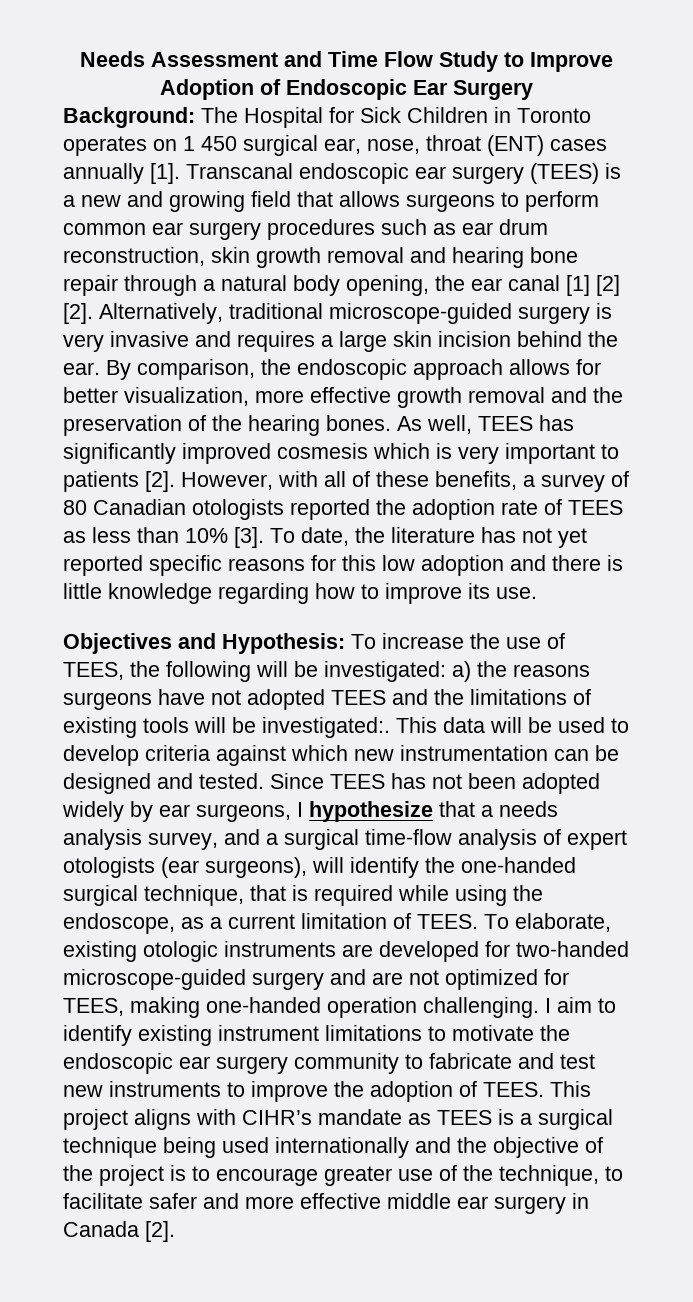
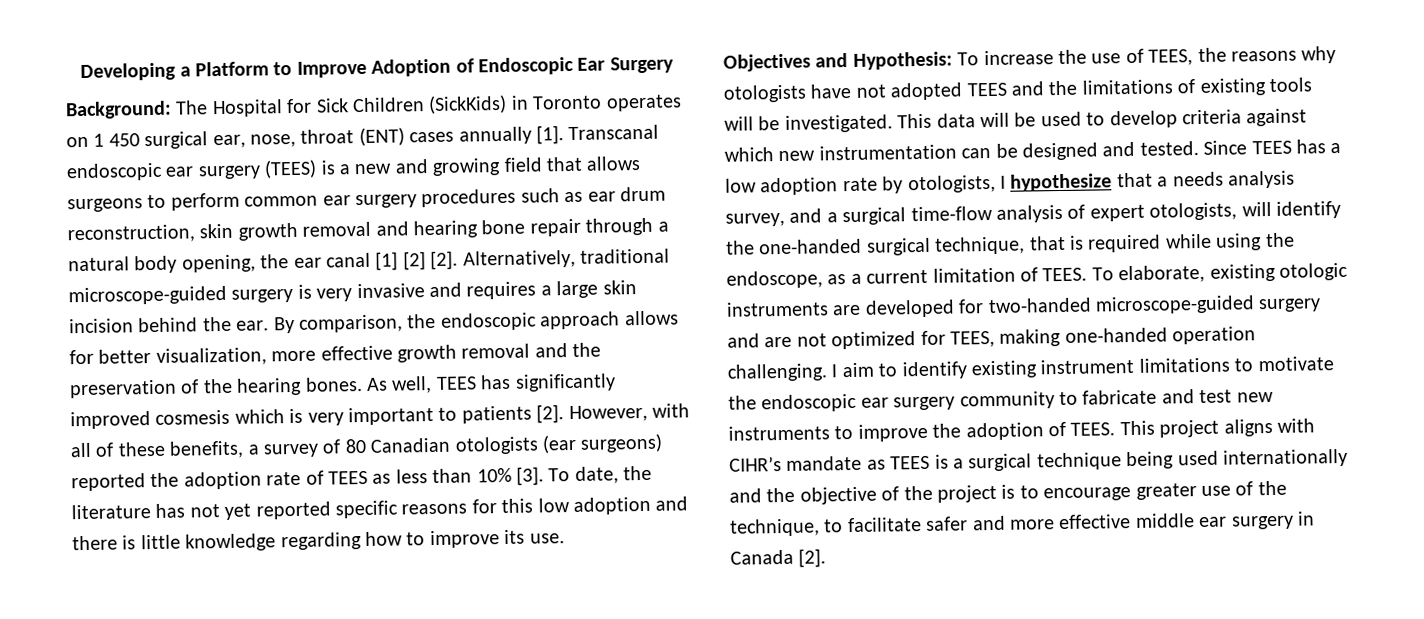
- Needs Assessment and Time Flow Study to Improve Adoption of Endoscopic Ear Surgery
+ Developing a Platform to Improve Adoption of Endoscopic Ear Surgery
- Background: The Hospital for Sick Children in Toronto operates on 1 450 surgical ear, nose, throat (ENT) cases annually [1].
+ Background: The Hospital for Sick Children (SickKids) in Toronto operates on 1 450 surgical ear, nose, throat (ENT) cases annually [1].
- However, with all of these benefits, a survey of 80 Canadian otologists reported the adoption rate of TEES as less than 10% [3].
+ However, with all of these benefits, a survey of 80 Canadian otologists (ear surgeons) reported the adoption rate of TEES as less than 10% [3].
- Objectives and Hypothesis: To increase the use of TEES, the following will be investigated: a) the reasons surgeons have not adopted TEES and the limitations of existing tools will be investigated:.
+ Objectives and Hypothesis: To increase the use of TEES, the reasons why otologists have not adopted TEES and the limitations of existing tools will be investigated.
- Since TEES has not been adopted widely by ear surgeons, I hypothesize that a needs analysis survey, and a surgical time-flow analysis of expert otologists (ear surgeons), will identify the one-handed surgical technique, that is required while using the endoscope, as a current limitation of TEES.
+ Since TEES has a low adoption rate by otologists, I hypothesize that a needs analysis survey, and a surgical time-flow analysis of expert otologists, will identify the one-handed surgical technique, that is required while using the endoscope, as a current limitation of TEES.

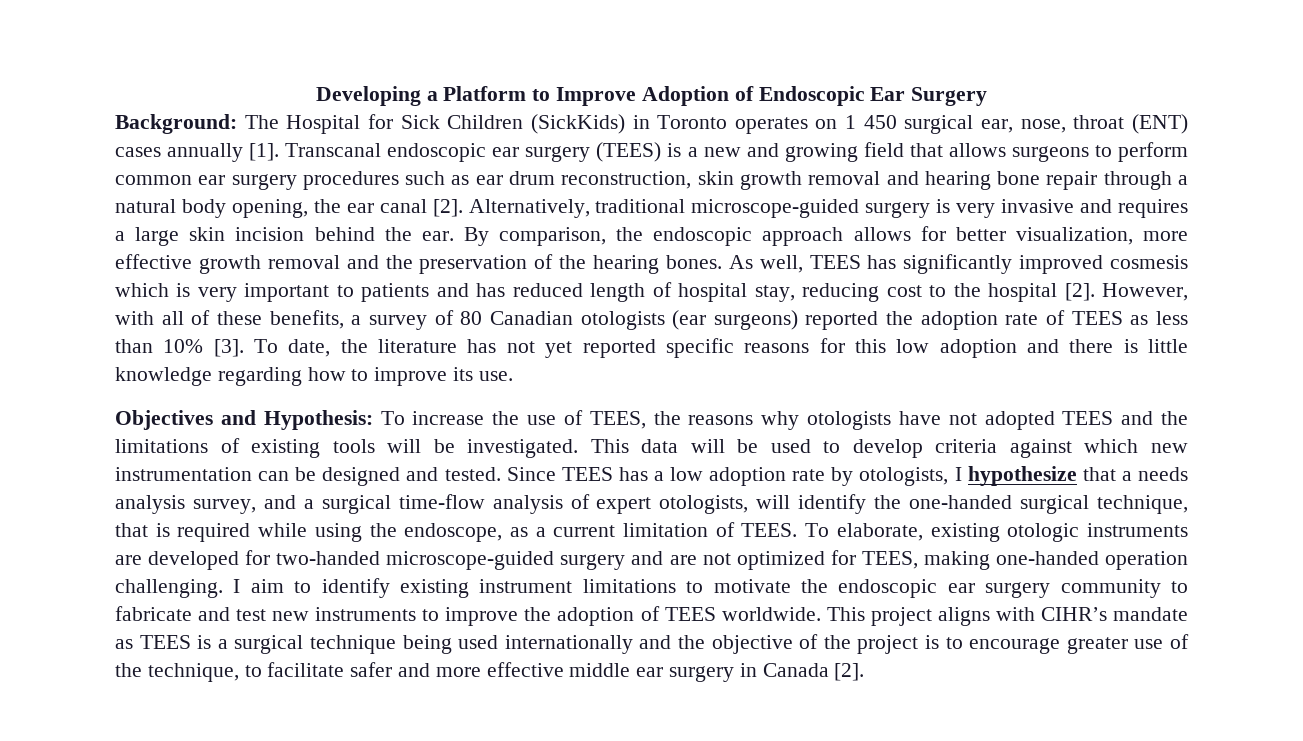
- Transcanal endoscopic ear surgery (TEES) is a new and growing field that allows surgeons to perform common ear surgery procedures such as ear drum reconstruction, skin growth removal and hearing bone repair through a natural body opening, the ear canal [1] [2] [2].
+ Transcanal endoscopic ear surgery (TEES) is a new and growing field that allows surgeons to perform common ear surgery procedures such as ear drum reconstruction, skin growth removal and hearing bone repair through a natural body opening, the ear canal [2].
- As well, TEES has significantly improved cosmesis which is very important to patients [2].
+ As well, TEES has significantly improved cosmesis which is very important to patients and has reduced length of hospital stay, reducing cost to the hospital [2].
- I aim to identify existing instrument limitations to motivate the endoscopic ear surgery community to fabricate and test new instruments to improve the adoption of TEES.
+ I aim to identify existing instrument limitations to motivate the endoscopic ear surgery community to fabricate and test new instruments to improve the adoption of TEES worldwide.

